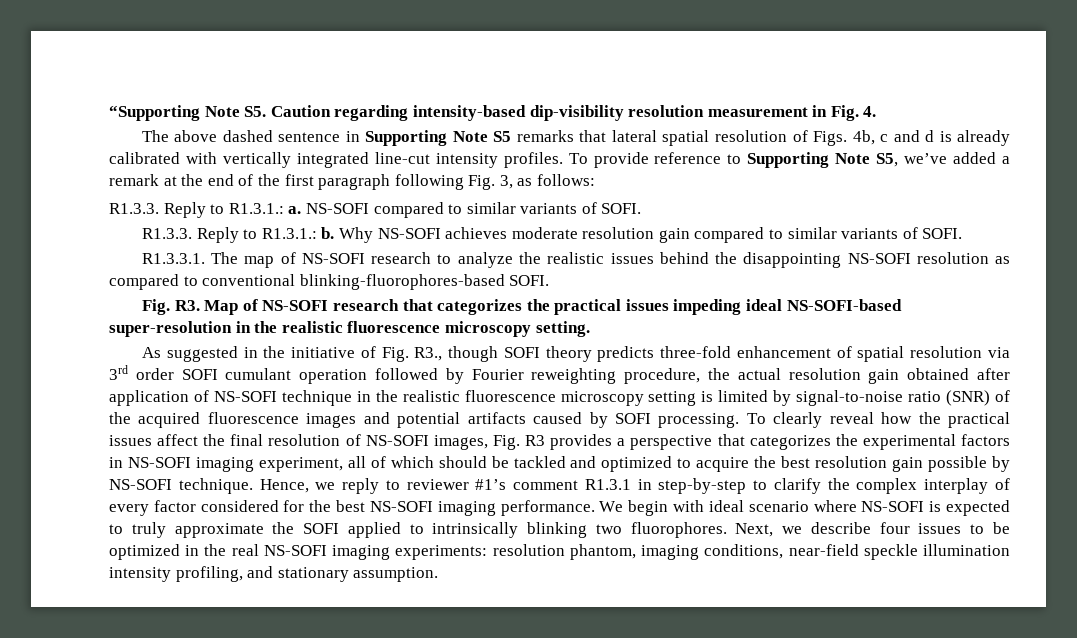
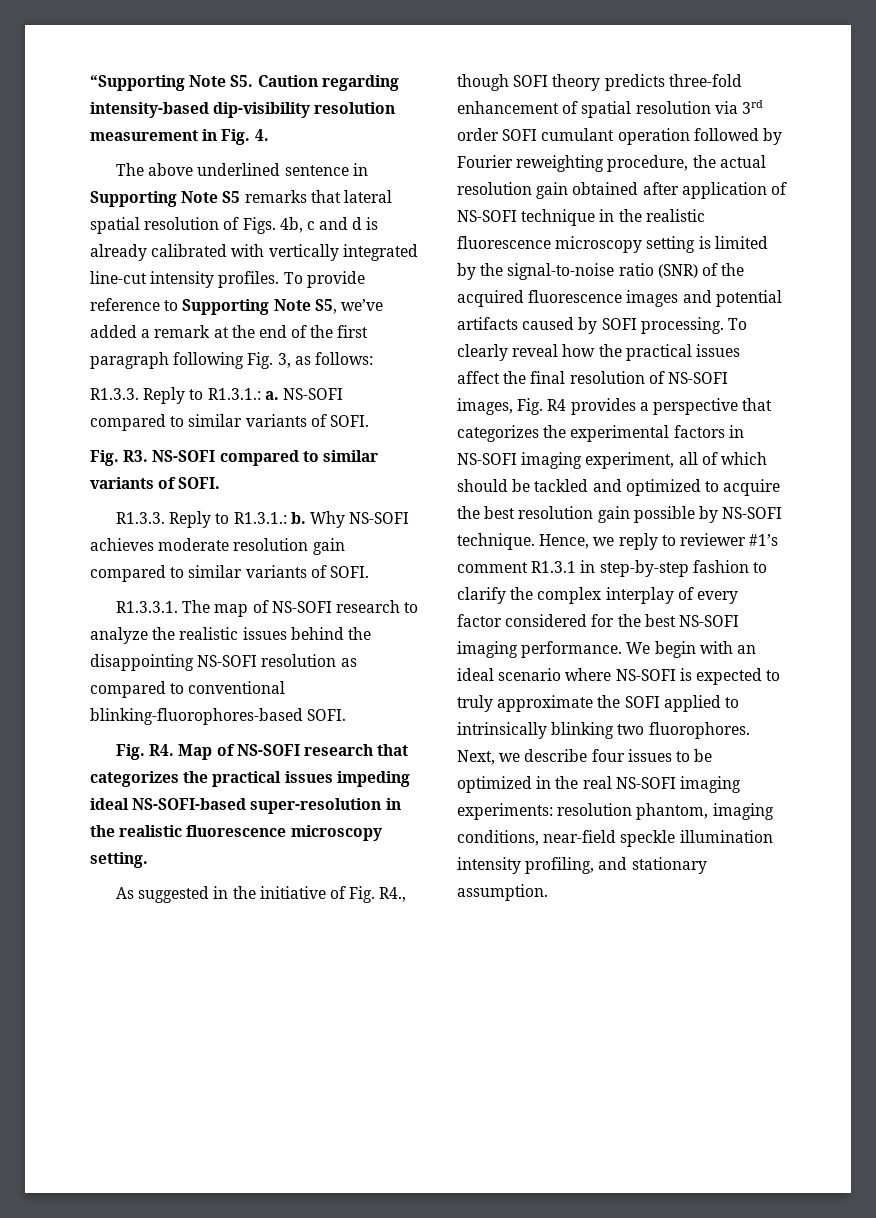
- The above dashed sentence in Supporting Note S5 remarks that lateral spatial resolution of Figs. 4b, c and d is already calibrated with vertically integrated line-cut intensity profiles.
+ The above underlined sentence in Supporting Note S5 remarks that lateral spatial resolution of Figs. 4b, c and d is already calibrated with vertically integrated line-cut intensity profiles.
+ Fig. R3. NS-SOFI compared to similar variants of SOFI.
- Fig. R3. Map of NS-SOFI research that categorizes the practical issues impeding ideal NS-SOFI-based super-resolution in the realistic fluorescence microscopy setting.
+ Fig. R4. Map of NS-SOFI research that categorizes the practical issues impeding ideal NS-SOFI-based super-resolution in the realistic fluorescence microscopy setting.
- As suggested in the initiative of Fig. R3., though SOFI theory predicts three-fold enhancement of spatial resolution via 3rd order SOFI cumulant operation followed by Fourier reweighting procedure, the actual resolution gain obtained after application of NS-SOFI technique in the realistic fluorescence microscopy setting is limited by signal-to-noise ratio (SNR) of the acquired fluorescence images and potential artifacts caused by SOFI processing.
+ As suggested in the initiative of Fig. R4., though SOFI theory predicts three-fold enhancement of spatial resolution via 3rd order SOFI cumulant operation followed by Fourier reweighting procedure, the actual resolution gain obtained after application of NS-SOFI technique in the realistic fluorescence microscopy setting is limited by the signal-to-noise ratio (SNR) of the acquired fluorescence images and potential artifacts caused by SOFI processing.
- To clearly reveal how the practical issues affect the final resolution of NS-SOFI images, Fig. R3 provides a perspective that categorizes the experimental factors in NS-SOFI imaging experiment, all of which should be tackled and optimized to acquire the best resolution gain possible by NS-SOFI technique.
+ To clearly reveal how the practical issues affect the final resolution of NS-SOFI images, Fig. R4 provides a perspective that categorizes the experimental factors in NS-SOFI imaging experiment, all of which should be tackled and optimized to acquire the best resolution gain possible by NS-SOFI technique.
- Hence, we reply to reviewer #1’s comment R1.3.1 in step-by-step to clarify the complex interplay of every factor considered for the best NS-SOFI imaging performance.
+ Hence, we reply to reviewer #1’s comment R1.3.1 in step-by-step fashion to clarify the complex interplay of every factor considered for the best NS-SOFI imaging performance.
- We begin with ideal scenario where NS-SOFI is expected to truly approximate the SOFI applied to intrinsically blinking two fluorophores.
+ We begin with an ideal scenario where NS-SOFI is expected to truly approximate the SOFI applied to intrinsically blinking two fluorophores.

